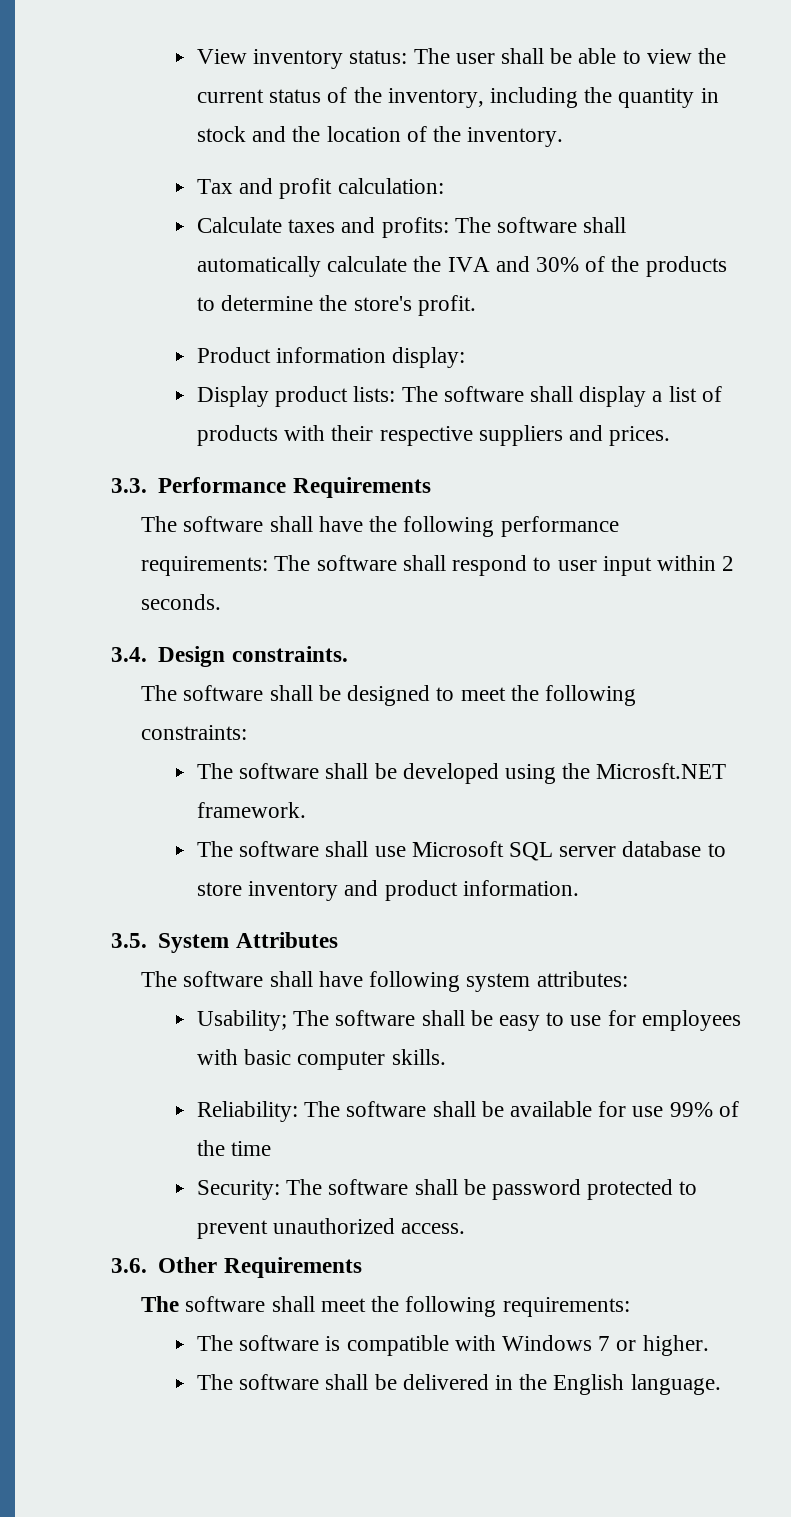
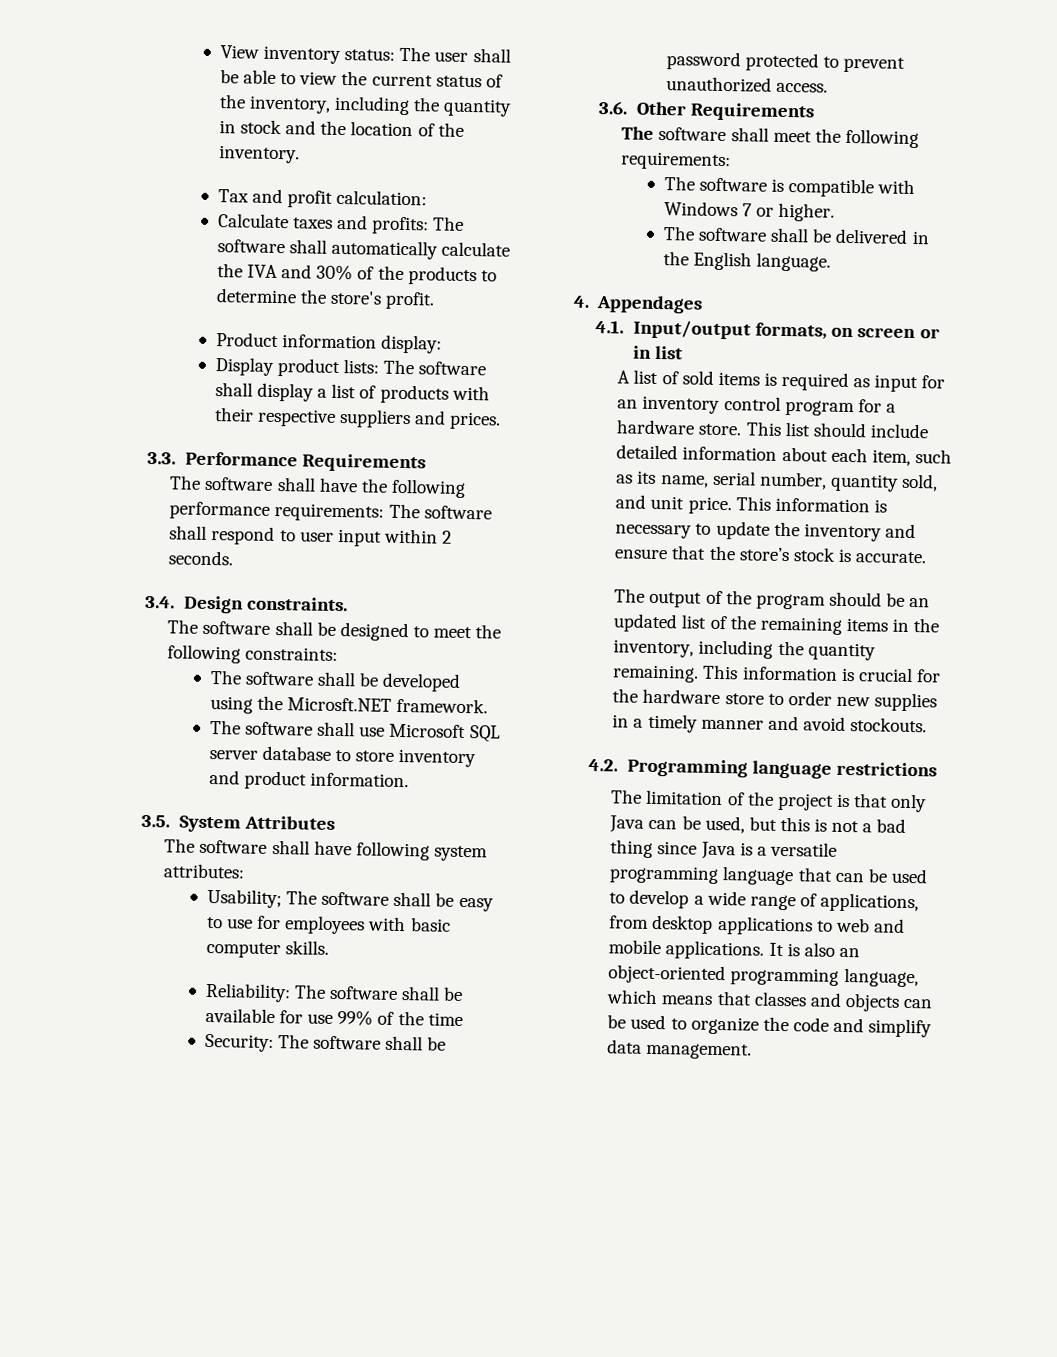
+ 4. Appendages
+ 4.1. Input/output formats, on screen or in list
+ A list of sold items is required as input for an inventory control program for a hardware store. This list should include detailed information about each item, such as its name, serial number, quantity sold, and unit price. This information is necessary to update the inventory and ensure that the store’s stock is accurate.
+ The output of the program should be an updated list of the remaining items in the inventory, including the quantity remaining. This information is crucial for the hardware store to order new supplies in a timely manner and avoid stockouts.
+ 4.2. Programming language restrictions
+ The limitation of the project is that only Java can be used, but this is not a bad thing since Java is a versatile programming language that can be used to develop a wide range of applications, from desktop applications to web and mobile applications. It is also an object-oriented programming language, which means that classes and objects can be used to organize the code and simplify data management.

